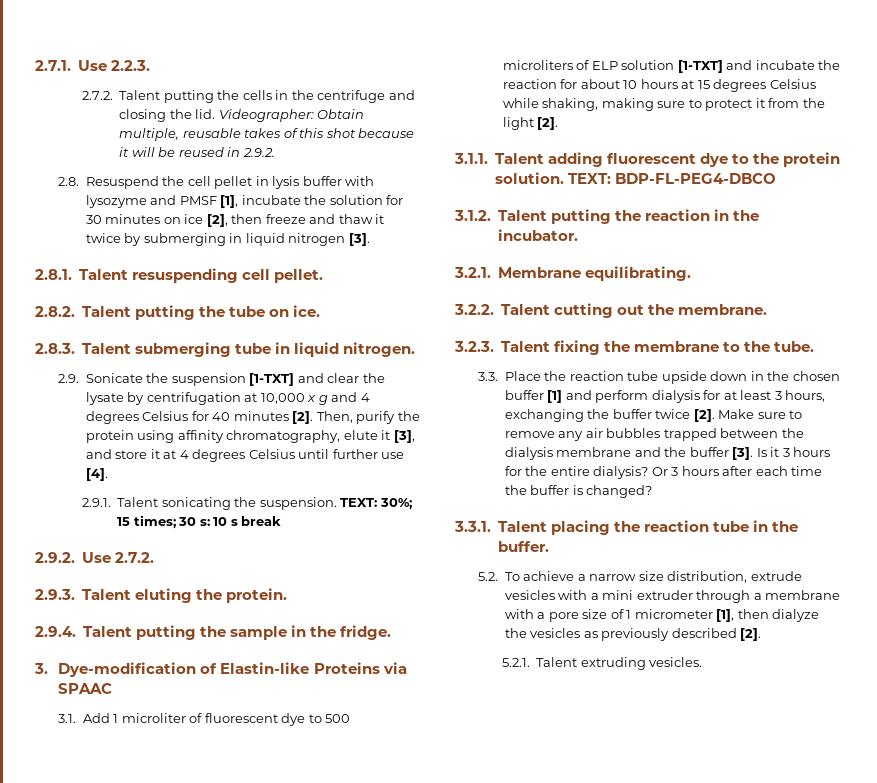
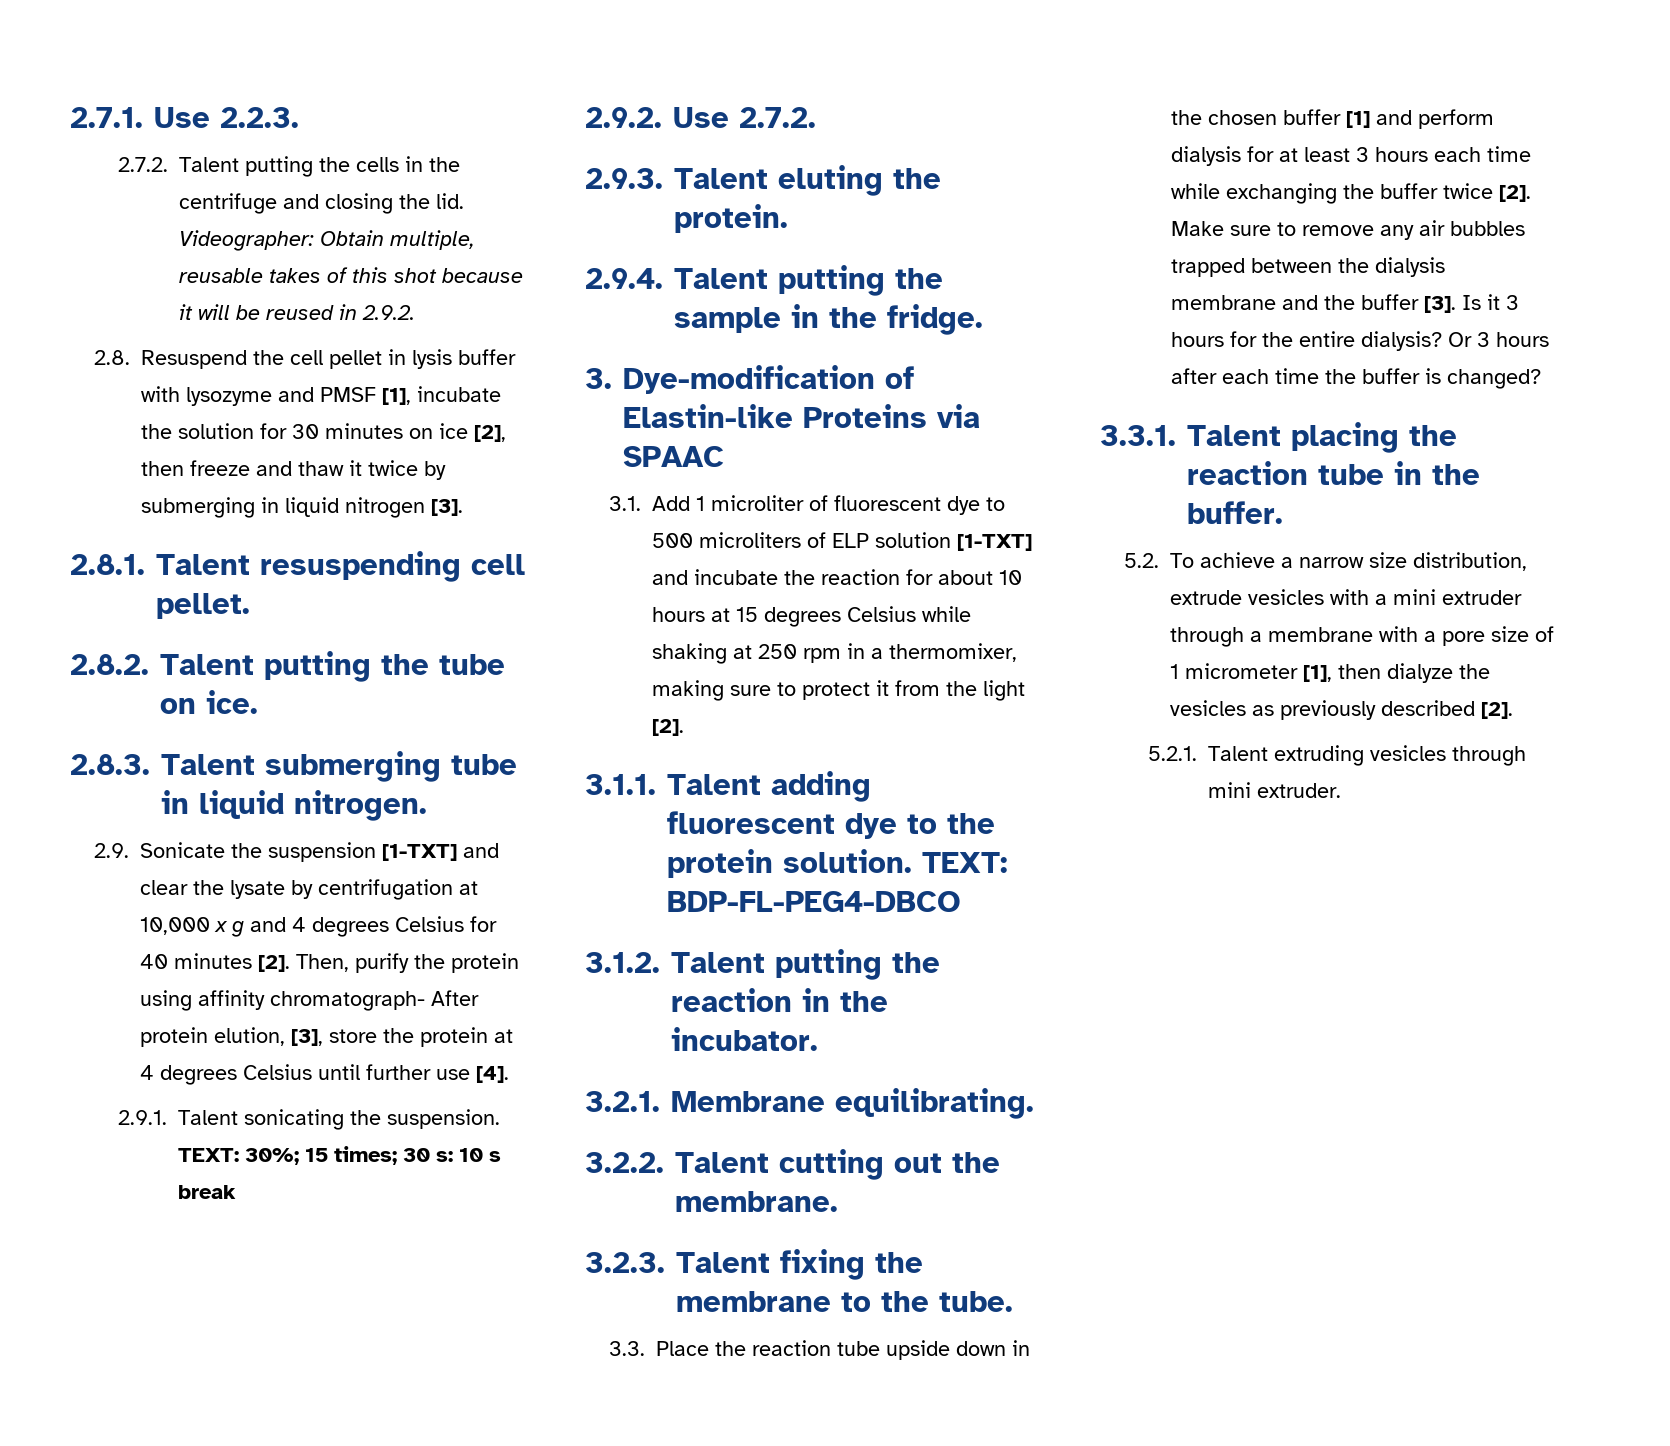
- Then, purify the protein using affinity chromatography, elute it [3], and store it at 4 degrees Celsius until further use [4].
+ Then, purify the protein using affinity chromatograph- After protein elution, [3], store the protein at 4 degrees Celsius until further use [4].
- 3.1. Add 1 microliter of fluorescent dye to 500 microliters of ELP solution [1-TXT] and incubate the reaction for about 10 hours at 15 degrees Celsius while shaking, making sure to protect it from the light [2].
+ 3.1. Add 1 microliter of fluorescent dye to 500 microliters of ELP solution [1-TXT] and incubate the reaction for about 10 hours at 15 degrees Celsius while shaking at 250 rpm in a thermomixer, making sure to protect it from the light [2].
- 3.3. Place the reaction tube upside down in the chosen buffer [1] and perform dialysis for at least 3 hours, exchanging the buffer twice [2].
+ 3.3. Place the reaction tube upside down in the chosen buffer [1] and perform dialysis for at least 3 hours each time while exchanging the buffer twice [2].
- 5.2.1. Talent extruding vesicles.
+ 5.2.1. Talent extruding vesicles through mini extruder.

